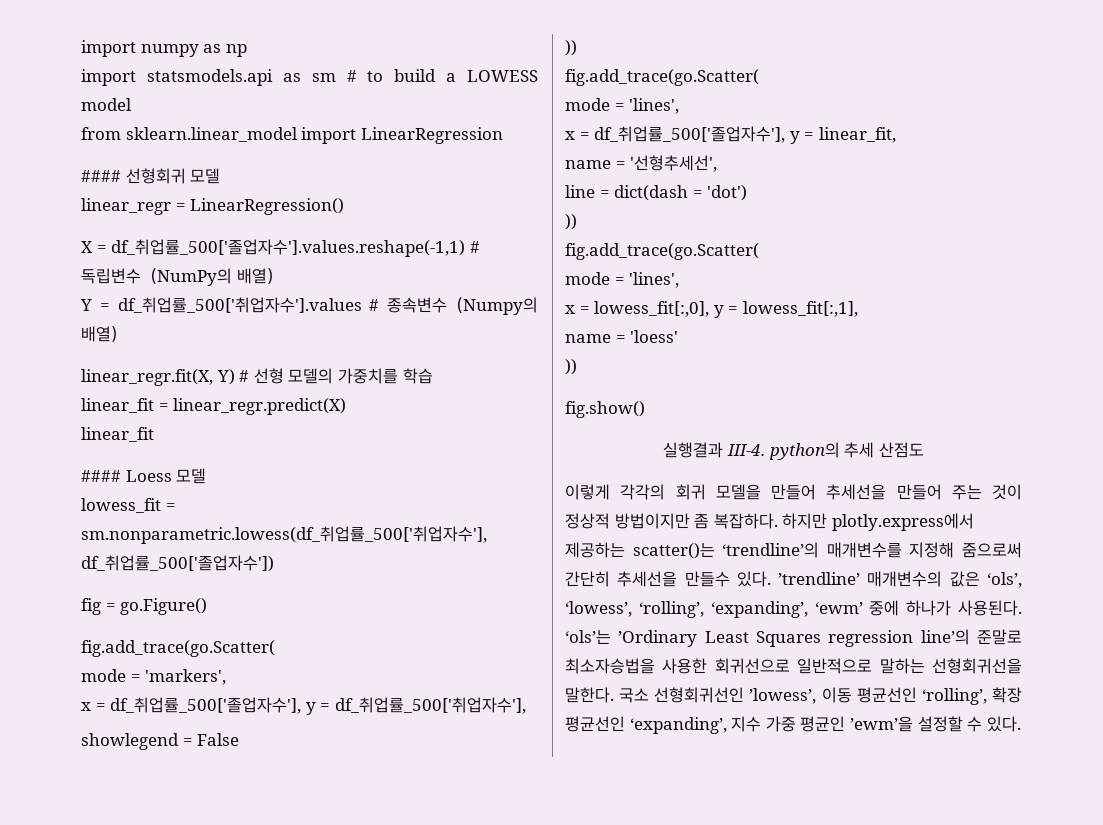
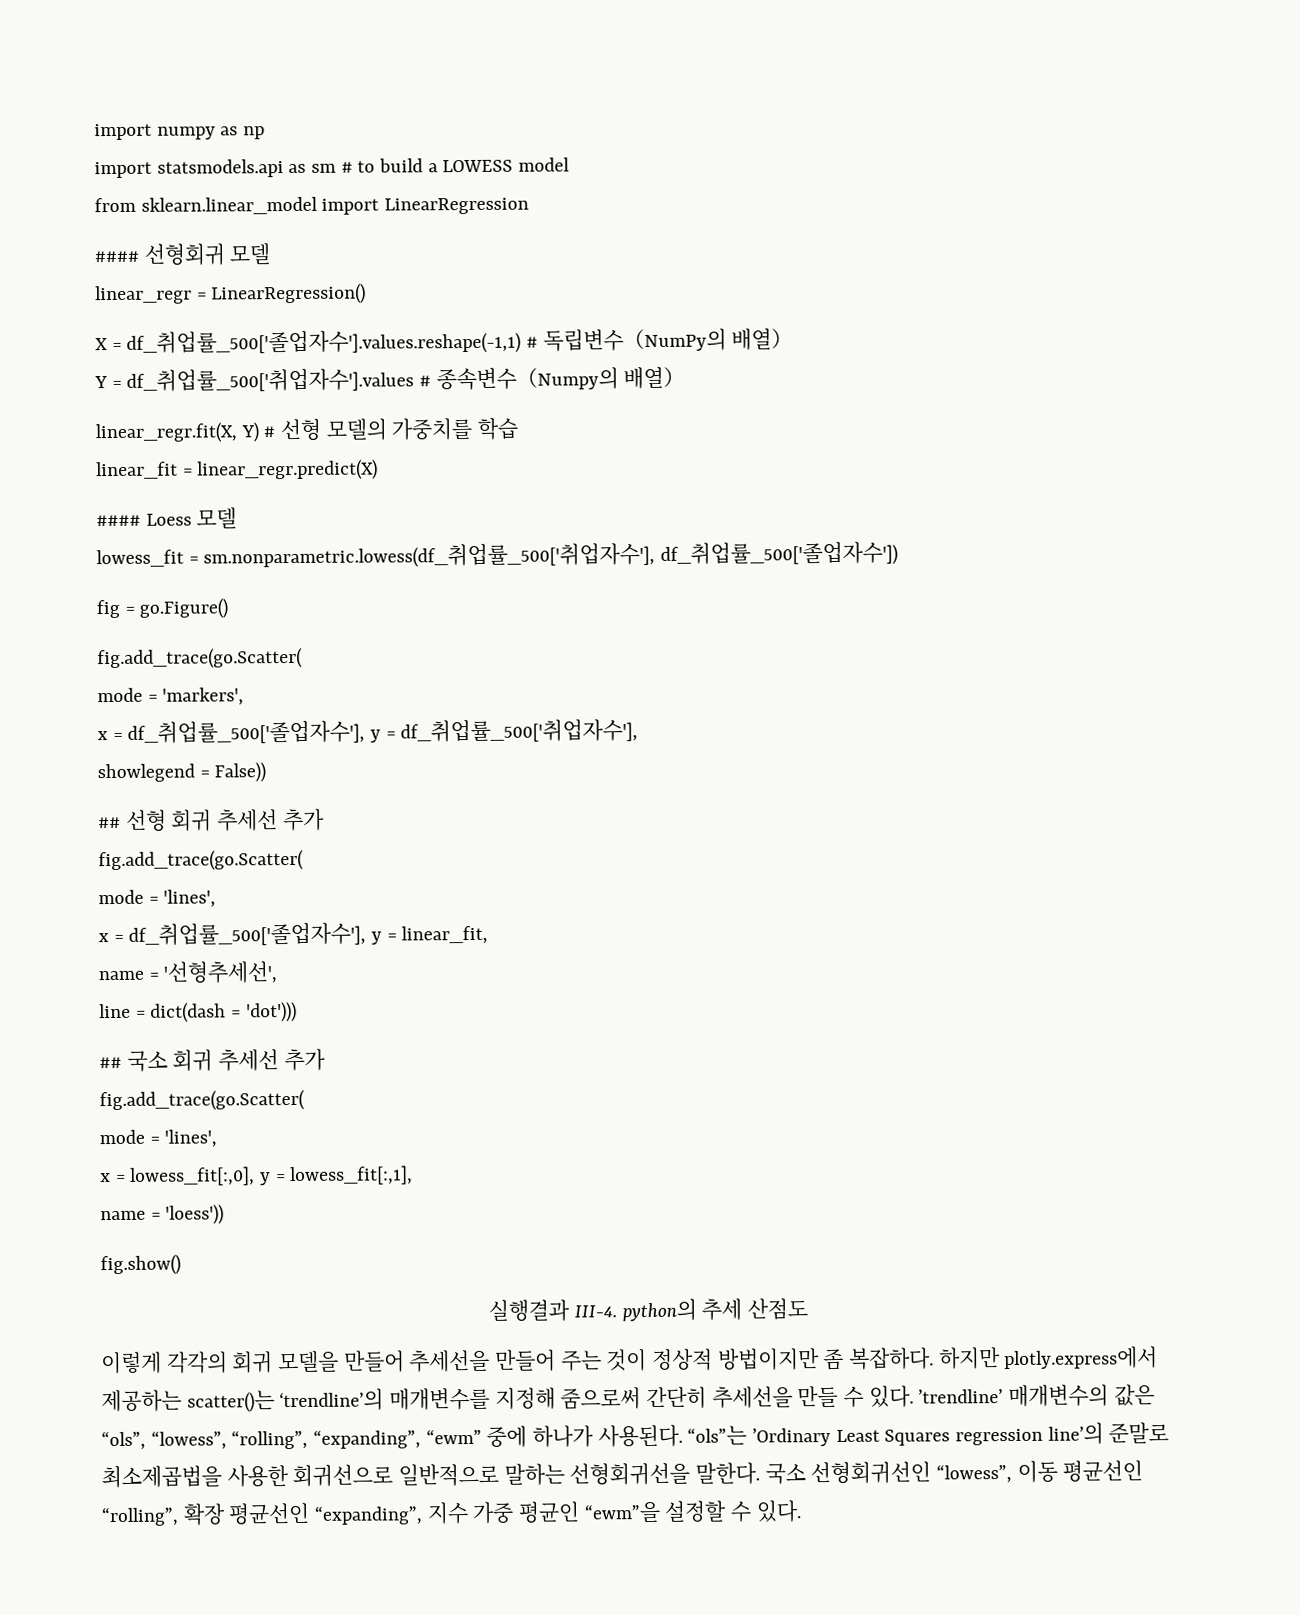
  linear_fit = linear_regr.predict(X)
- linear_fit
- showlegend = False
- ))
+ showlegend = False))
+ ## 선형 회귀 추세선 추가
- line = dict(dash = 'dot')
- ))
+ line = dict(dash = 'dot')))
+ ## 국소 회귀 추세선 추가
- name = 'loess'
- ))
+ name = 'loess'))
- 하지만 plotly.express에서 제공하는 scatter()는 ‘trendline’의 매개변수를 지정해 줌으로써 간단히 추세선을 만들수 있다. ’trendline’ 매개변수의 값은 ‘ols’, ‘lowess’, ‘rolling’, ‘expanding’, ‘ewm’ 중에 하나가 사용된다.
+ 하지만 plotly.express에서 제공하는 scatter()는 ‘trendline’의 매개변수를 지정해 줌으로써 간단히 추세선을 만들 수 있다. ’trendline’ 매개변수의 값은 “ols”, “lowess”, “rolling”, “expanding”, “ewm” 중에 하나가 사용된다.
- ‘ols’는 ’Ordinary Least Squares regression line’의 준말로 최소자승법을 사용한 회귀선으로 일반적으로 말하는 선형회귀선을 말한다.
+ “ols”는 ’Ordinary Least Squares regression line’의 준말로 최소제곱법을 사용한 회귀선으로 일반적으로 말하는 선형회귀선을 말한다.
- 국소 선형회귀선인 ’lowess’, 이동 평균선인 ‘rolling’, 확장 평균선인 ‘expanding’, 지수 가중 평균인 ’ewm’을 설정할 수 있다.
+ 국소 선형회귀선인 “lowess”, 이동 평균선인 “rolling”, 확장 평균선인 “expanding”, 지수 가중 평균인 “ewm”을 설정할 수 있다.

